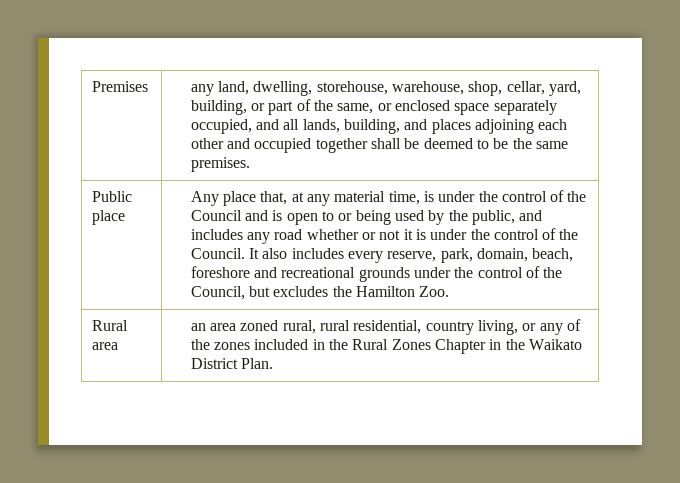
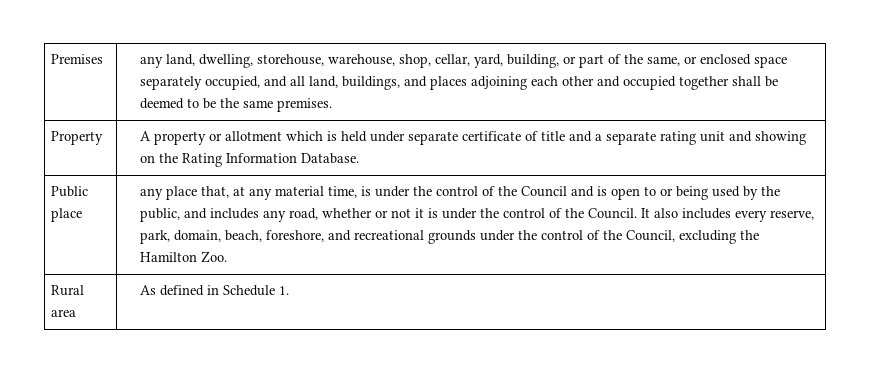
- Premises | any land, dwelling, storehouse, warehouse, shop, cellar, yard, building, or part of the same, or enclosed space separately occupied, and all lands, building, and places adjoining each other and occupied together shall be deemed to be the same premises.
+ Premises | any land, dwelling, storehouse, warehouse, shop, cellar, yard, building, or part of the same, or enclosed space separately occupied, and all land, buildings, and places adjoining each other and occupied together shall be deemed to be the same premises.
+ Property | A property or allotment which is held under separate certificate of title and a separate rating unit and showing on the Rating Information Database.
- Any place that, at any material time, is under the control of the Council and is open to or being used by the public, and includes any road whether or not it is under the control of the Council.
+ any place that, at any material time, is under the control of the Council and is open to or being used by the public, and includes any road, whether or not it is under the control of the Council.
- It also includes every reserve, park, domain, beach, foreshore and recreational grounds under the control of the Council, but excludes the Hamilton Zoo.
+ It also includes every reserve, park, domain, beach, foreshore, and recreational grounds under the control of the Council, excluding the Hamilton Zoo.
- Rural area | an area zoned rural, rural residential, country living, or any of the zones included in the Rural Zones Chapter in the Waikato District Plan.
+ Rural area | As defined in Schedule 1.

